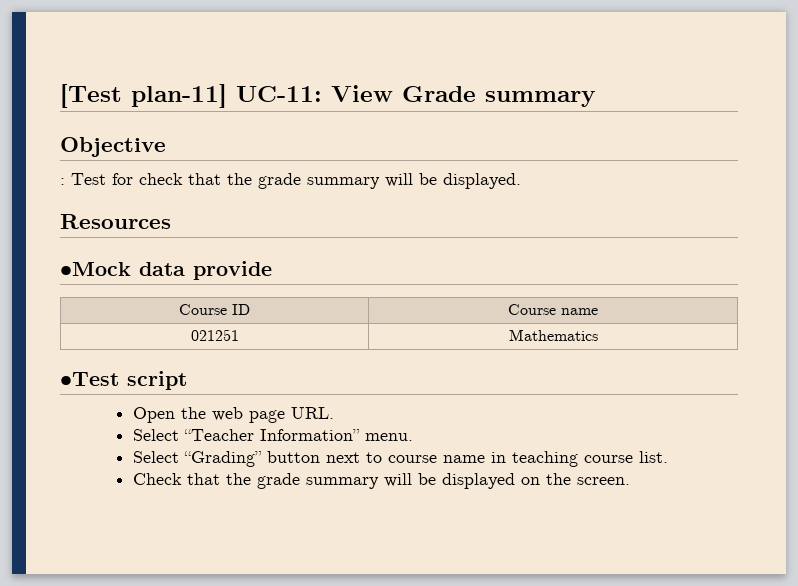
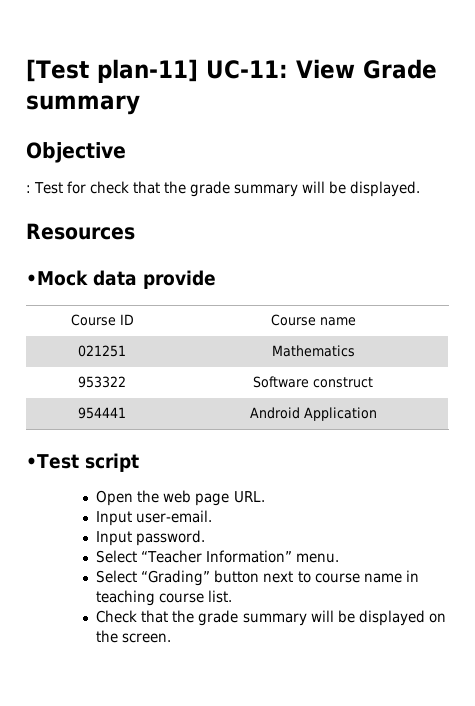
+ 953322 | Software construct
+ 954441 | Android Application
+ Input user-email.
+ Input password.

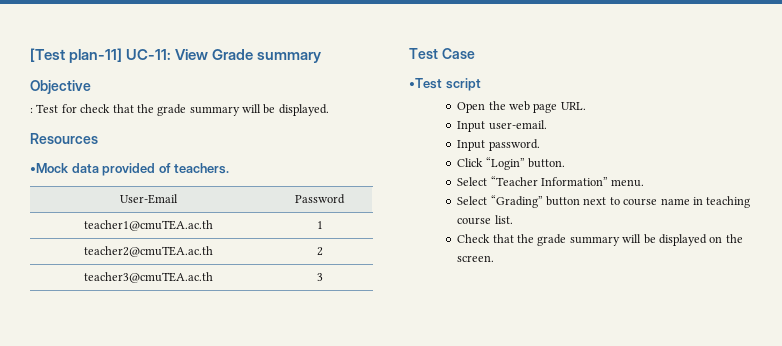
- •Mock data provide
- Course ID | Course name
- 021251 | Mathematics
- 953322 | Software construct
- 954441 | Android Application
+ •Mock data provided of teachers.
+ User-Email | Password
+ teacher1@cmuTEA.ac.th | 1
+ teacher2@cmuTEA.ac.th | 2
+ teacher3@cmuTEA.ac.th | 3
+ Test Case
+ Click “Login” button.

